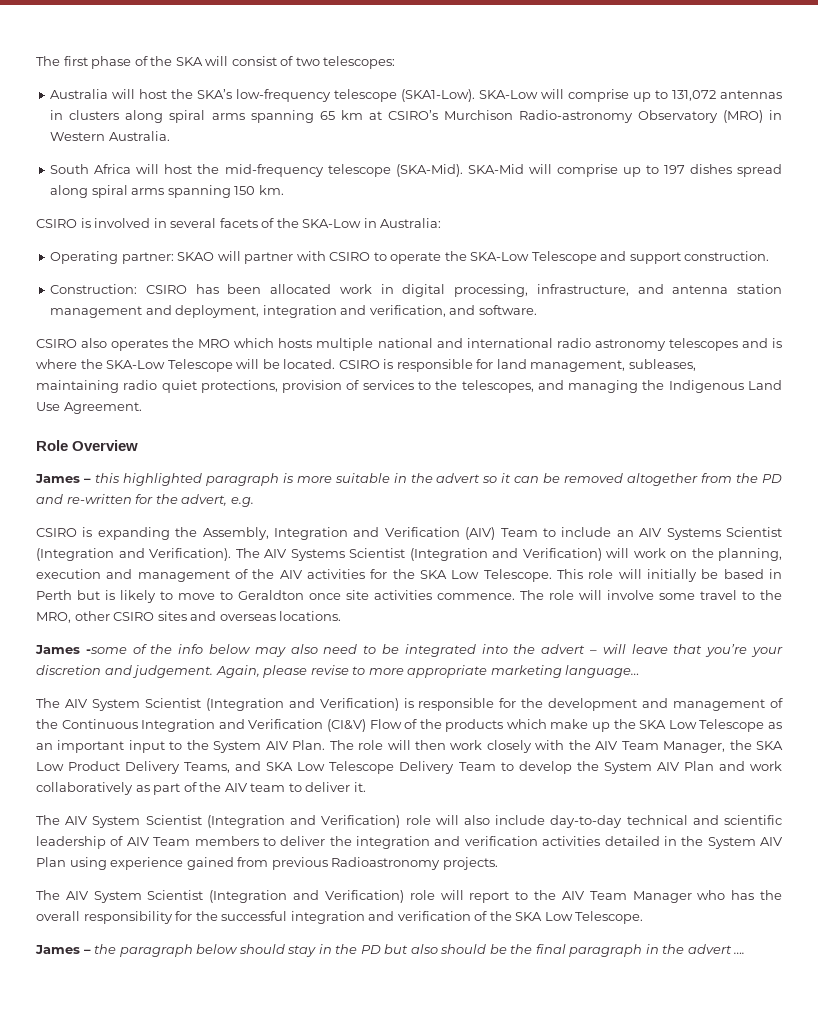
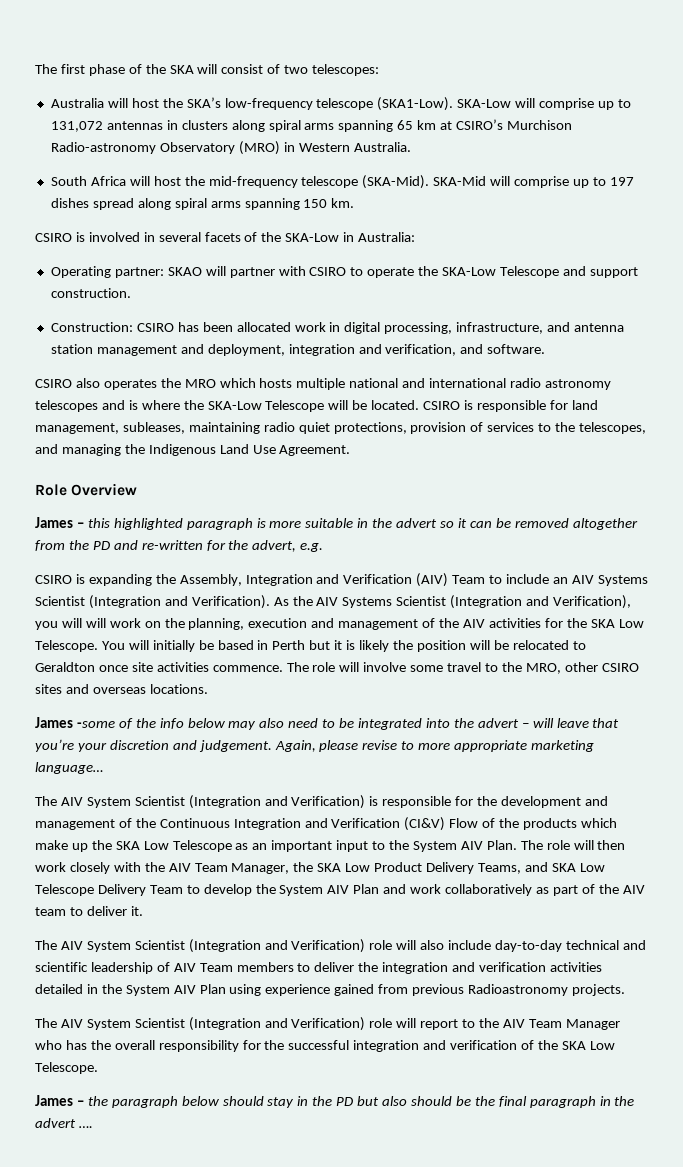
- The AIV Systems Scientist (Integration and Verification) will work on the planning, execution and management of the AIV activities for the SKA Low Telescope.
+ As the AIV Systems Scientist (Integration and Verification), you will will work on the planning, execution and management of the AIV activities for the SKA Low Telescope.
- This role will initially be based in Perth but is likely to move to Geraldton once site activities commence.
+ You will initially be based in Perth but it is likely the position will be relocated to Geraldton once site activities commence.

